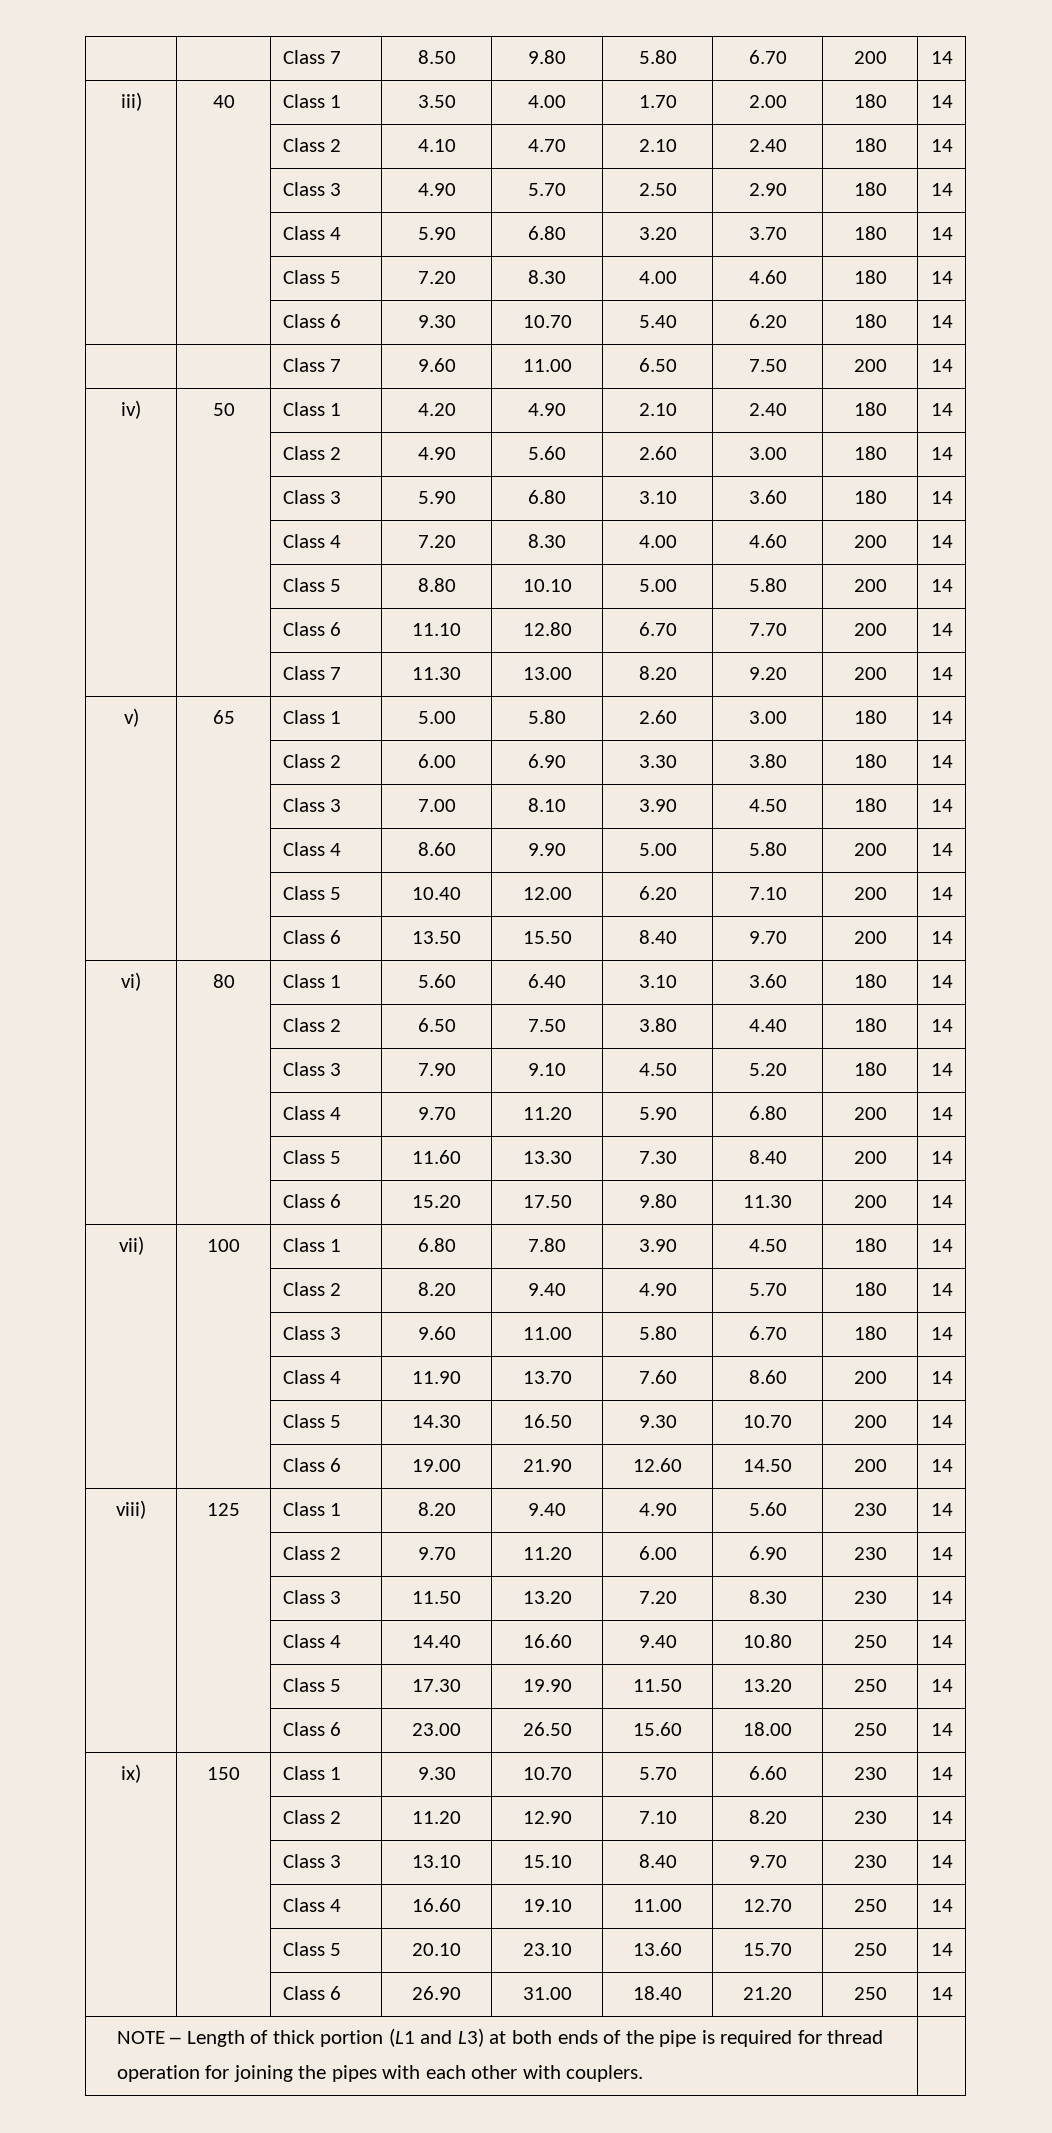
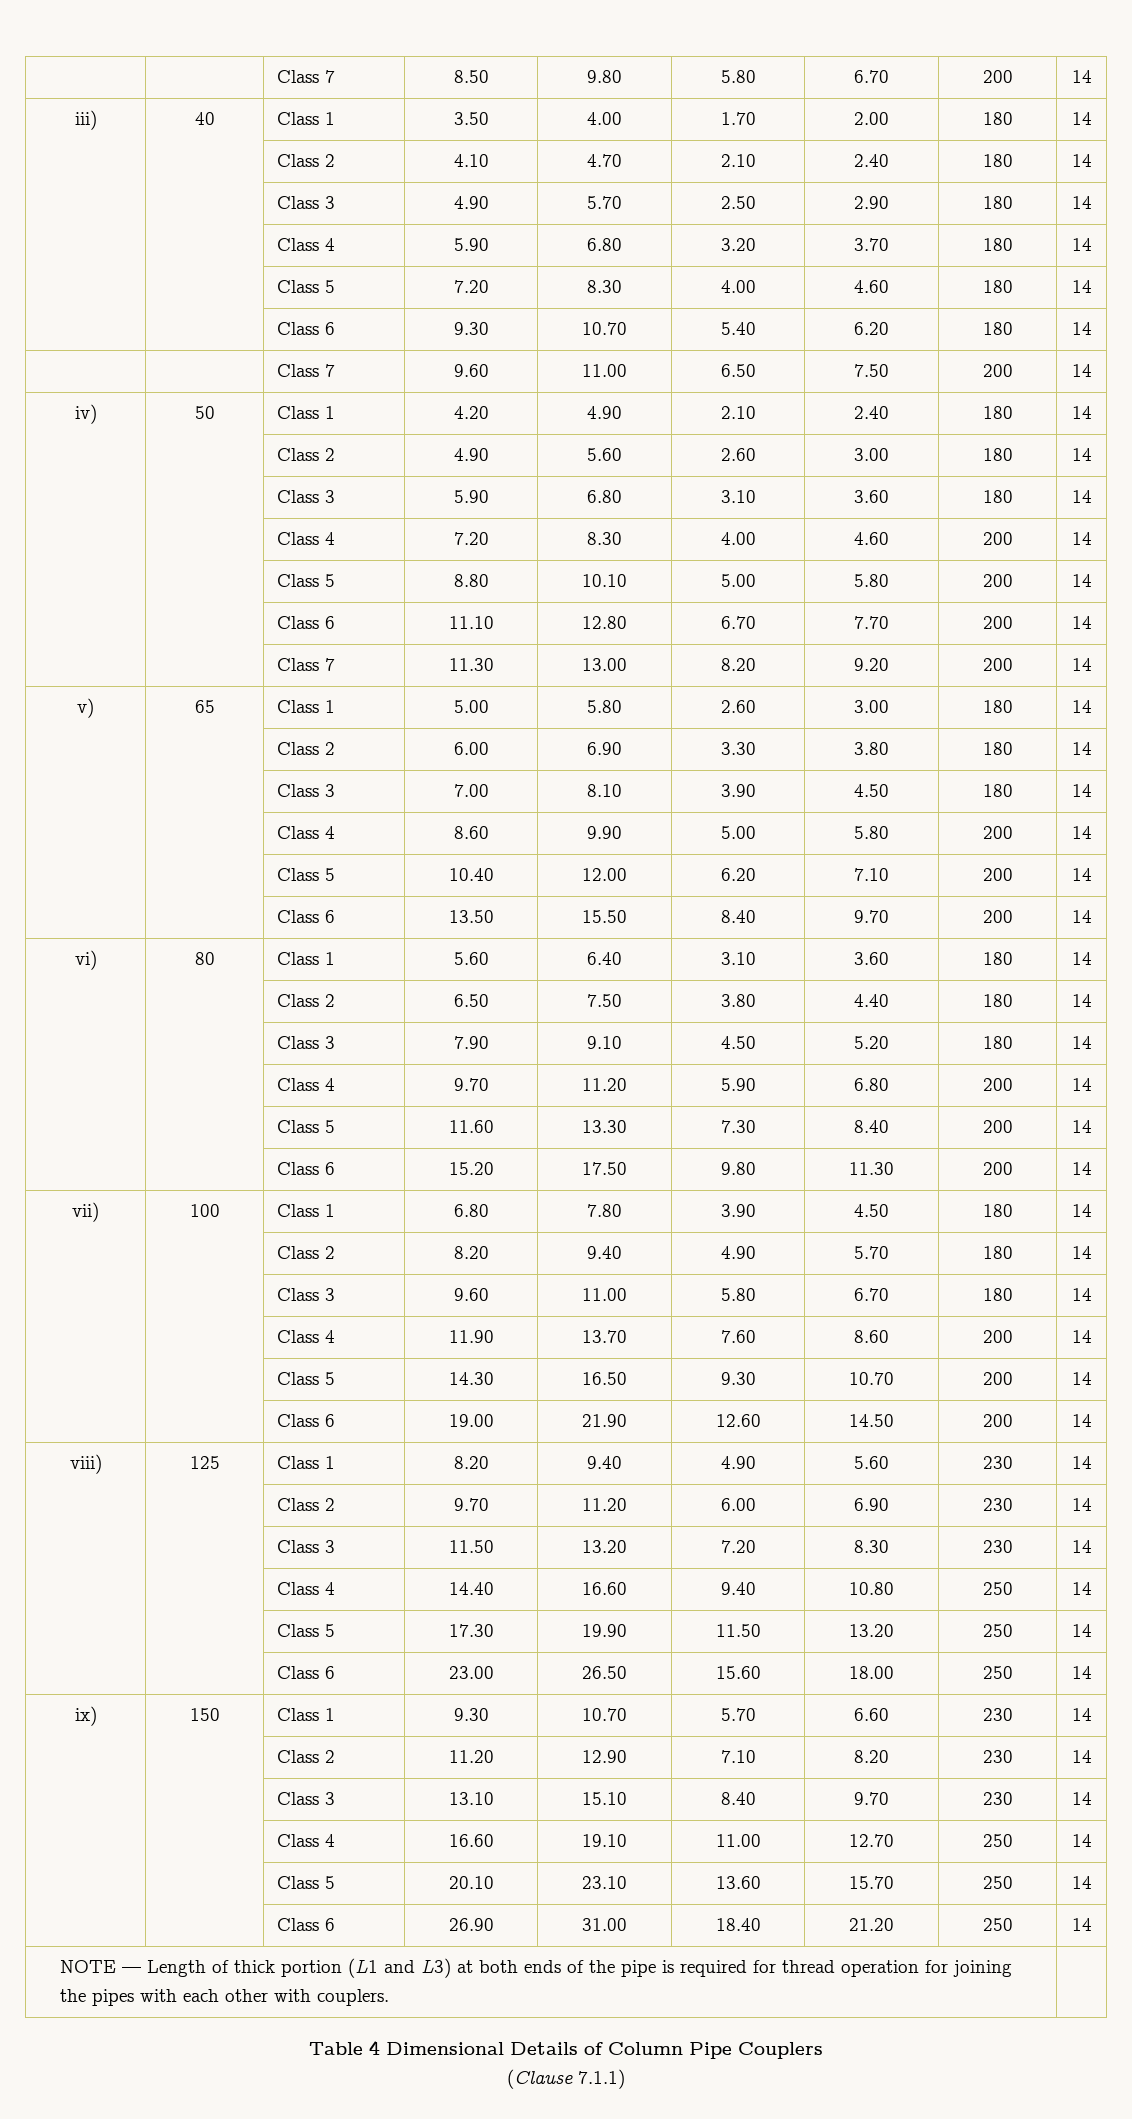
- NOTE ─ Length of thick portion (L1 and L3) at both ends of the pipe is required for thread operation for joining the pipes with each other with couplers. |
+ NOTE — Length of thick portion (L1 and L3) at both ends of the pipe is required for thread operation for joining the pipes with each other with couplers. |
+ Table 4 Dimensional Details of Column Pipe Couplers
+ (Clause 7.1.1)

